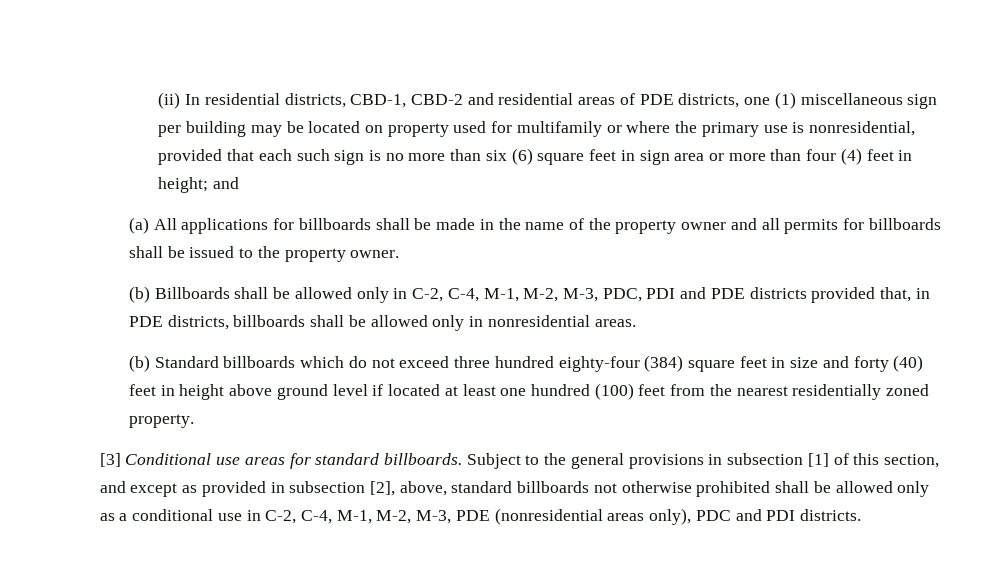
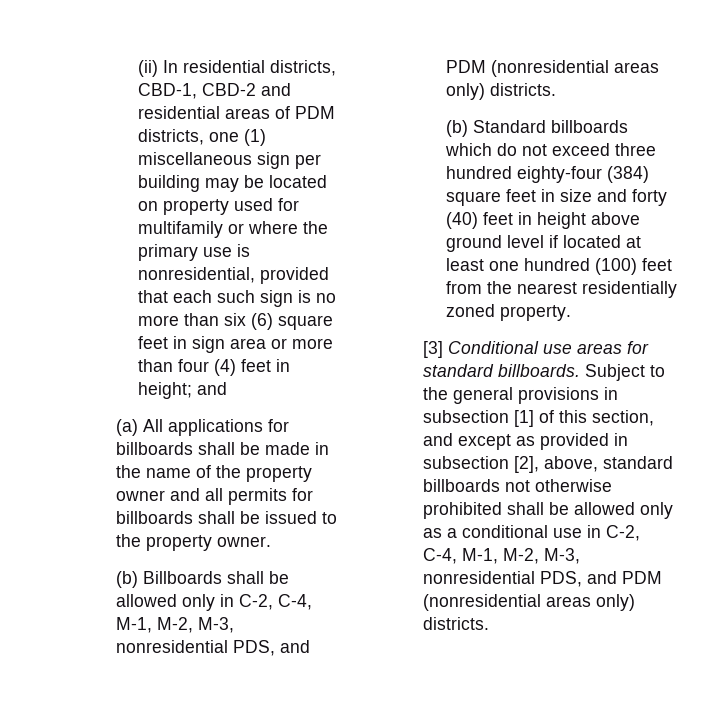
- (ii) In residential districts, CBD-1, CBD-2 and residential areas of PDE districts, one (1) miscellaneous sign per building may be located on property used for multifamily or where the primary use is nonresidential, provided that each such sign is no more than six (6) square feet in sign area or more than four (4) feet in height; and
+ (ii) In residential districts, CBD-1, CBD-2 and residential areas of PDM districts, one (1) miscellaneous sign per building may be located on property used for multifamily or where the primary use is nonresidential, provided that each such sign is no more than six (6) square feet in sign area or more than four (4) feet in height; and
- (b) Billboards shall be allowed only in C-2, C-4, M-1, M-2, M-3, PDC, PDI and PDE districts provided that, in PDE districts, billboards shall be allowed only in nonresidential areas.
+ (b) Billboards shall be allowed only in C-2, C-4, M-1, M-2, M-3, nonresidential PDS, and PDM (nonresidential areas only) districts.
- Subject to the general provisions in subsection [1] of this section, and except as provided in subsection [2], above, standard billboards not otherwise prohibited shall be allowed only as a conditional use in C-2, C-4, M-1, M-2, M-3, PDE (nonresidential areas only), PDC and PDI districts.
+ Subject to the general provisions in subsection [1] of this section, and except as provided in subsection [2], above, standard billboards not otherwise prohibited shall be allowed only as a conditional use in C-2, C-4, M-1, M-2, M-3, nonresidential PDS, and PDM (nonresidential areas only) districts.

